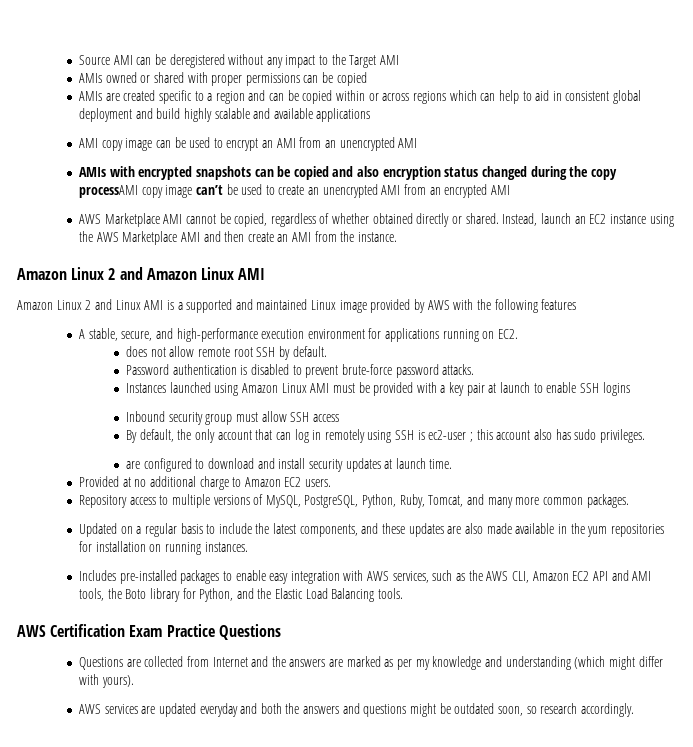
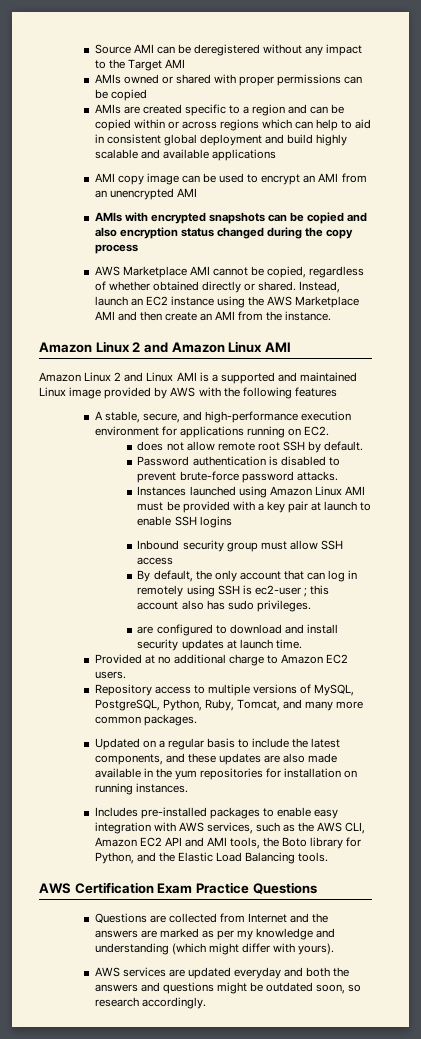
- AMIs with encrypted snapshots can be copied and also encryption status changed during the copy processAMI copy image can’t be used to create an unencrypted AMI from an encrypted AMI
+ AMIs with encrypted snapshots can be copied and also encryption status changed during the copy process

